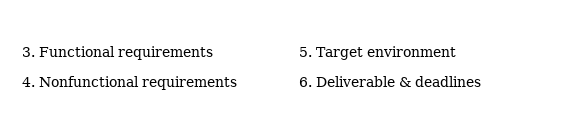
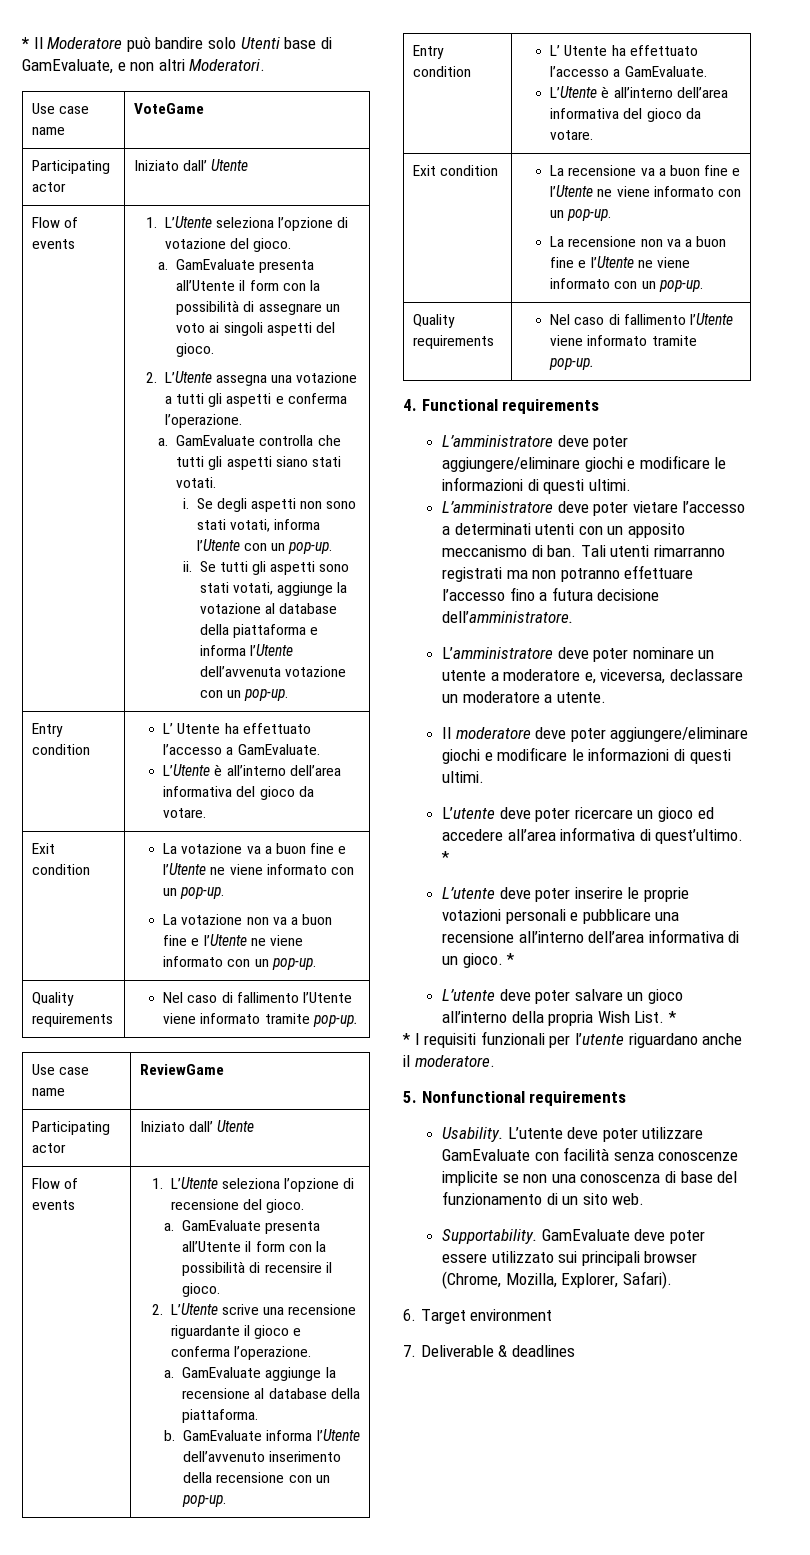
- 3. Functional requirements
- 4. Nonfunctional requirements
- 5. Target environment
+ * Il Moderatore può bandire solo Utenti base di GamEvaluate, e non altri Moderatori.
+ Use case name | VoteGame
+ Participating actor | Iniziato dall’ Utente
+ Flow of events | 1. L’Utente seleziona l’opzione di votazione del gioco.
+ a. GamEvaluate presenta all’Utente il form con la possibilità di assegnare un voto ai singoli aspetti del gioco.
+ 2. L’Utente assegna una votazione a tutti gli aspetti e conferma l’operazione.
+ a. GamEvaluate controlla che tutti gli aspetti siano stati votati.
+ i. Se degli aspetti non sono stati votati, informa l’Utente con un pop-up.
+ ii. Se tutti gli aspetti sono stati votati, aggiunge la votazione al database della piattaforma e informa l’Utente dell’avvenuta votazione con un pop-up.
+ Entry condition | L’ Utente ha effettuato l’accesso a GamEvaluate.
+ L’Utente è all’interno dell’area informativa del gioco da votare.
+ Exit condition | La votazione va a buon fine e l’Utente ne viene informato con un pop-up.
+ La votazione non va a buon fine e l’Utente ne viene informato con un pop-up.
+ Quality requirements | Nel caso di fallimento l’Utente viene informato tramite pop-up.
+ Use case name | ReviewGame
+ Participating actor | Iniziato dall’ Utente
+ Flow of events | 1. L’Utente seleziona l’opzione di recensione del gioco.
+ a. GamEvaluate presenta all’Utente il form con la possibilità di recensire il gioco.
+ 2. L’Utente scrive una recensione riguardante il gioco e conferma l’operazione.
+ a. GamEvaluate aggiunge la recensione al database della piattaforma.
+ b. GamEvaluate informa l’Utente dell’avvenuto inserimento della recensione con un pop-up.
+ Entry condition | L’ Utente ha effettuato l’accesso a GamEvaluate.
+ L’Utente è all’interno dell’area informativa del gioco da votare.
+ Exit condition | La recensione va a buon fine e l’Utente ne viene informato con un pop-up.
+ La recensione non va a buon fine e l’Utente ne viene informato con un pop-up.
+ Quality requirements | Nel caso di fallimento l’Utente viene informato tramite pop-up.
+ 4. Functional requirements
+ L’amministratore deve poter aggiungere/eliminare giochi e modificare le informazioni di questi ultimi.
+ L’amministratore deve poter vietare l’accesso a determinati utenti con un apposito meccanismo di ban. Tali utenti rimarranno registrati ma non potranno effettuare l’accesso fino a futura decisione dell’amministratore.
+ L’amministratore deve poter nominare un utente a moderatore e, viceversa, declassare un moderatore a utente.
+ Il moderatore deve poter aggiungere/eliminare giochi e modificare le informazioni di questi ultimi.
+ L’utente deve poter ricercare un gioco ed accedere all’area informativa di quest’ultimo. *
+ L’utente deve poter inserire le proprie votazioni personali e pubblicare una recensione all’interno dell’area informativa di un gioco. *
+ L’utente deve poter salvare un gioco all’interno della propria Wish List. *
+ * I requisiti funzionali per l’utente riguardano anche il moderatore.
+ 5. Nonfunctional requirements
+ Usability. L’utente deve poter utilizzare GamEvaluate con facilità senza conoscenze implicite se non una conoscenza di base del funzionamento di un sito web.
+ Supportability. GamEvaluate deve poter essere utilizzato sui principali browser (Chrome, Mozilla, Explorer, Safari).
+ 6. Target environment
- 6. Deliverable & deadlines
+ 7. Deliverable & deadlines

